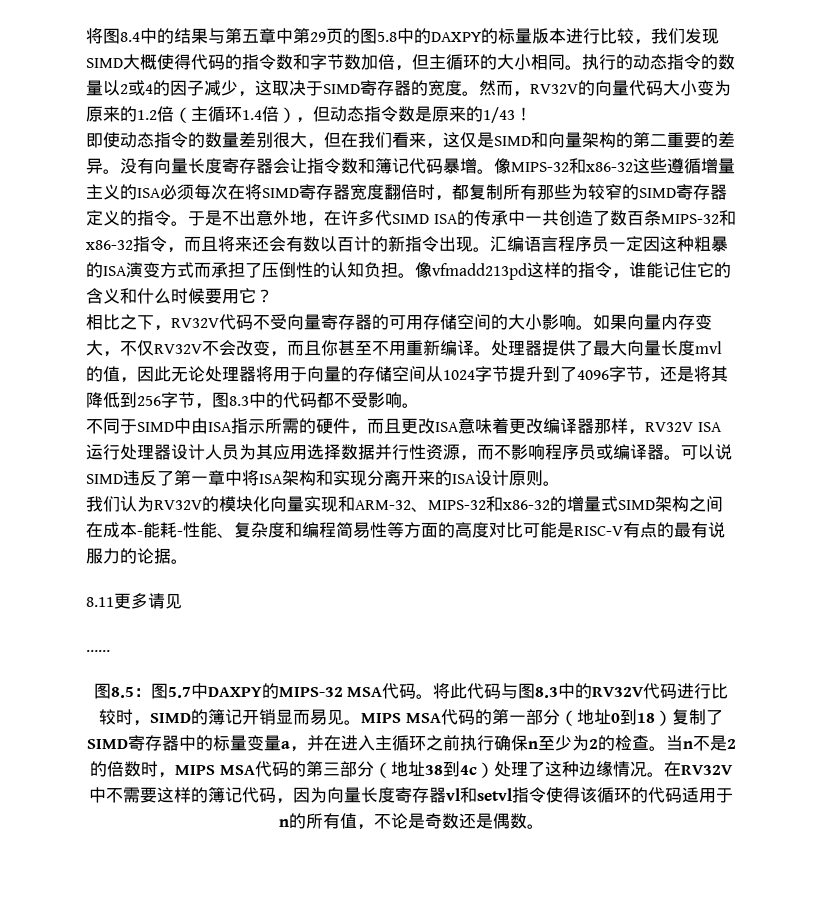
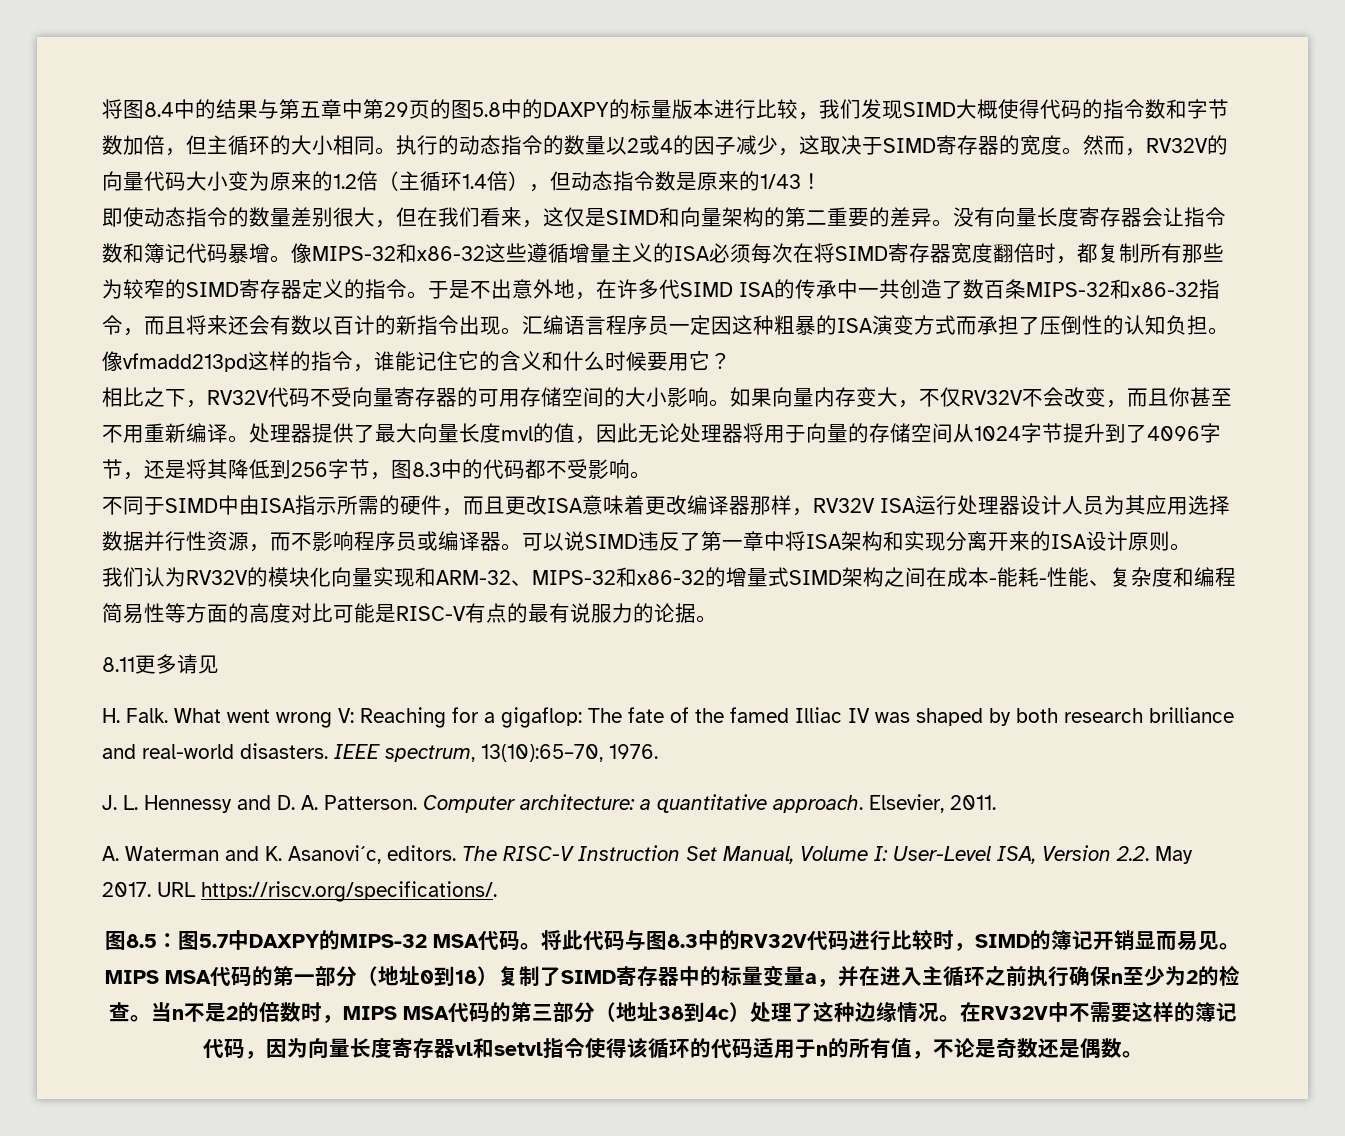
- ……
+ H. Falk. What went wrong V: Reaching for a gigaflop: The fate of the famed Illiac IV was shaped by both research brilliance and real-world disasters. IEEE spectrum, 13(10):65–70, 1976.
+ J. L. Hennessy and D. A. Patterson. Computer architecture: a quantitative approach. Elsevier, 2011.
+ A. Waterman and K. Asanovi´c, editors. The RISC-V Instruction Set Manual, Volume I: User-Level ISA, Version 2.2. May 2017. URL https://riscv.org/specifications/.

